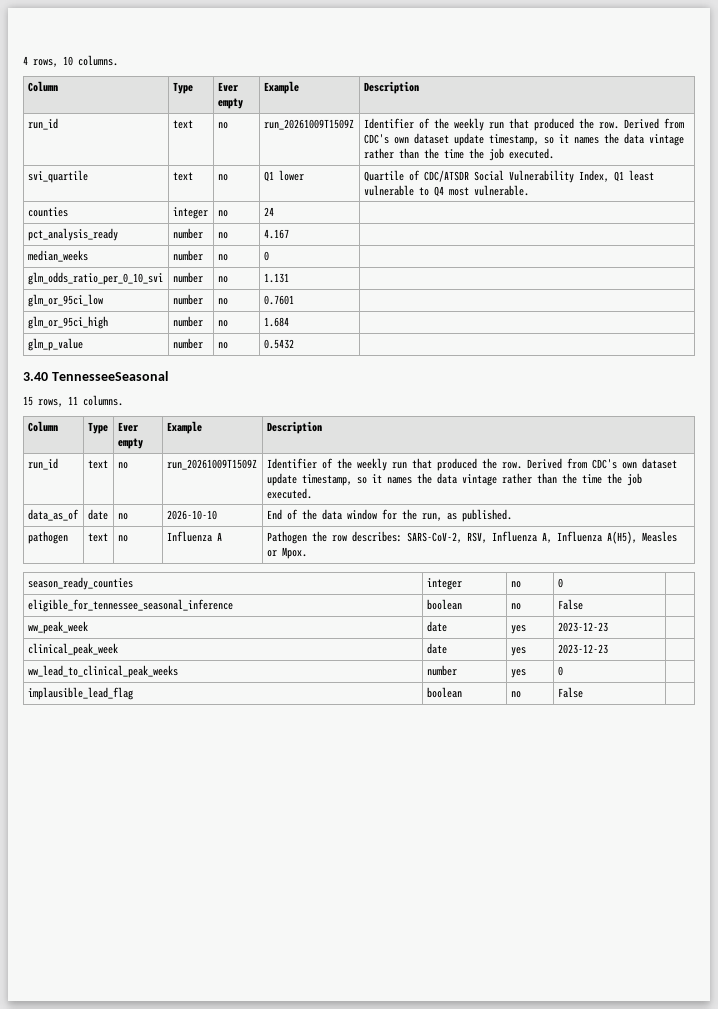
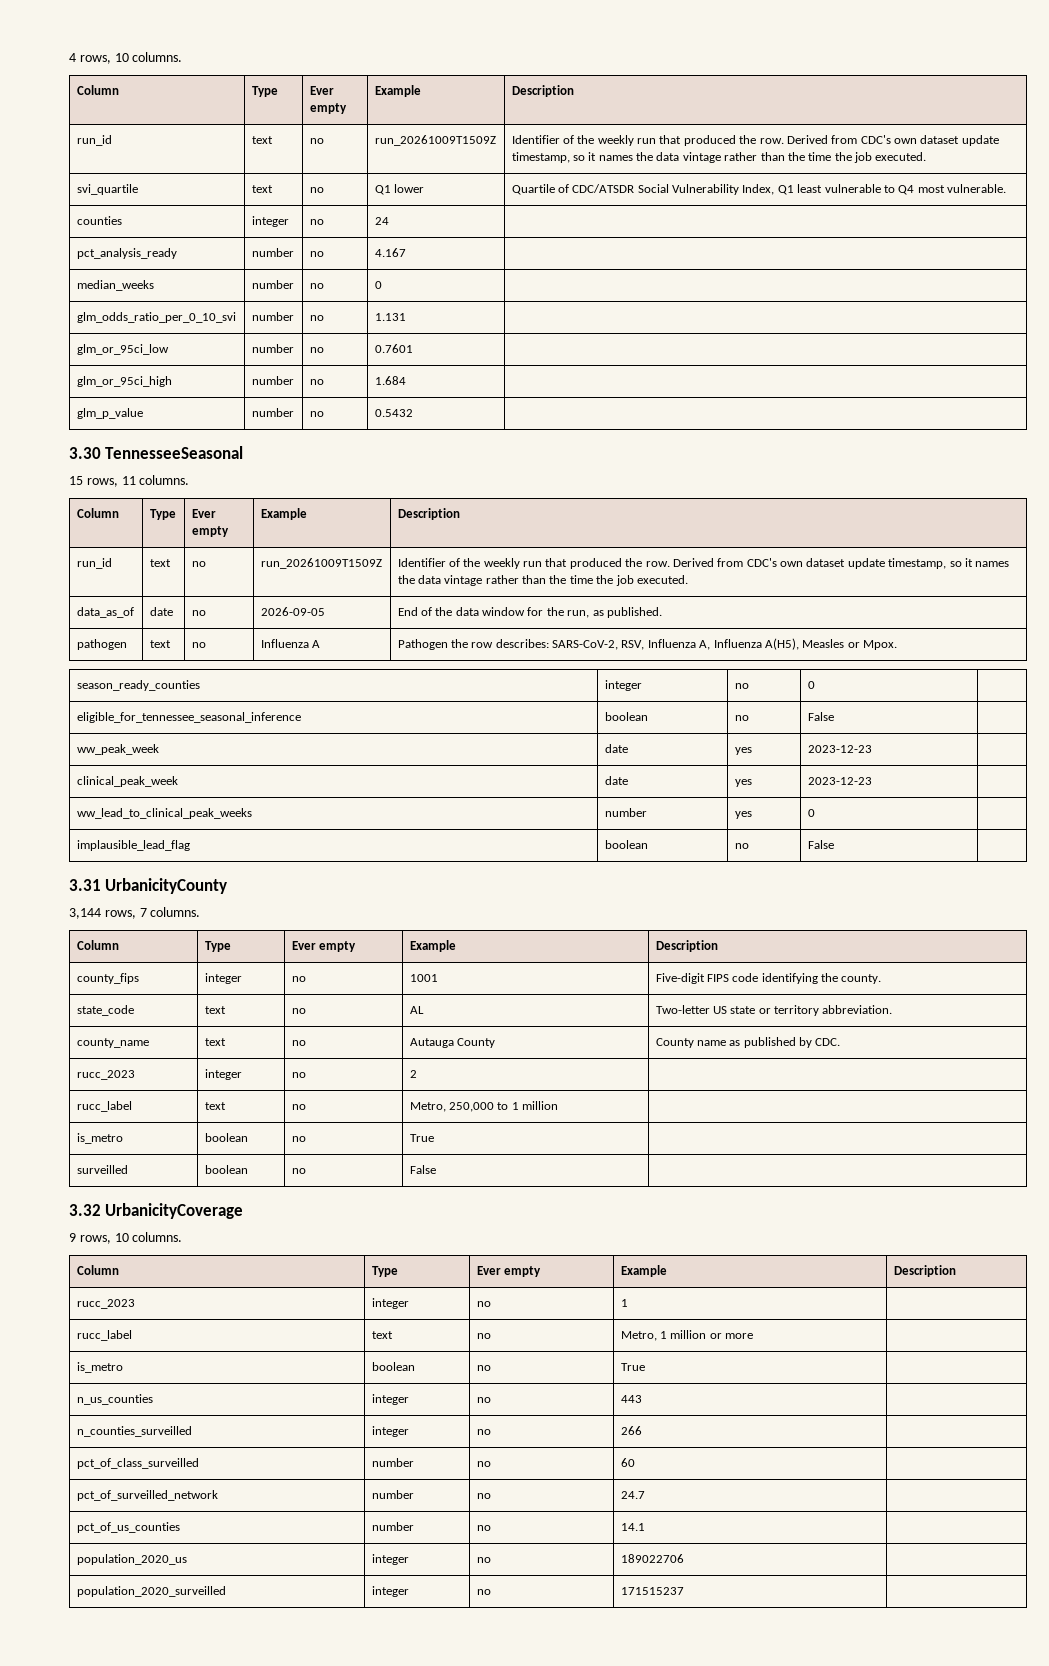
- 3.40 TennesseeSeasonal
+ 3.30 TennesseeSeasonal
- data_as_of | date | no | 2026-10-10 | End of the data window for the run, as published.
+ data_as_of | date | no | 2026-09-05 | End of the data window for the run, as published.
+ 3.31 UrbanicityCounty
+ 3,144 rows, 7 columns.
+ Column | Type | Ever empty | Example | Description
+ county_fips | integer | no | 1001 | Five-digit FIPS code identifying the county.
+ state_code | text | no | AL | Two-letter US state or territory abbreviation.
+ county_name | text | no | Autauga County | County name as published by CDC.
+ rucc_2023 | integer | no | 2 |
+ rucc_label | text | no | Metro, 250,000 to 1 million |
+ is_metro | boolean | no | True |
+ surveilled | boolean | no | False |
+ 3.32 UrbanicityCoverage
+ 9 rows, 10 columns.
+ Column | Type | Ever empty | Example | Description
+ rucc_2023 | integer | no | 1 |
+ rucc_label | text | no | Metro, 1 million or more |
+ is_metro | boolean | no | True |
+ n_us_counties | integer | no | 443 |
+ n_counties_surveilled | integer | no | 266 |
+ pct_of_class_surveilled | number | no | 60 |
+ pct_of_surveilled_network | number | no | 24.7 |
+ pct_of_us_counties | number | no | 14.1 |
+ population_2020_us | integer | no | 189022706 |
+ population_2020_surveilled | integer | no | 171515237 |

